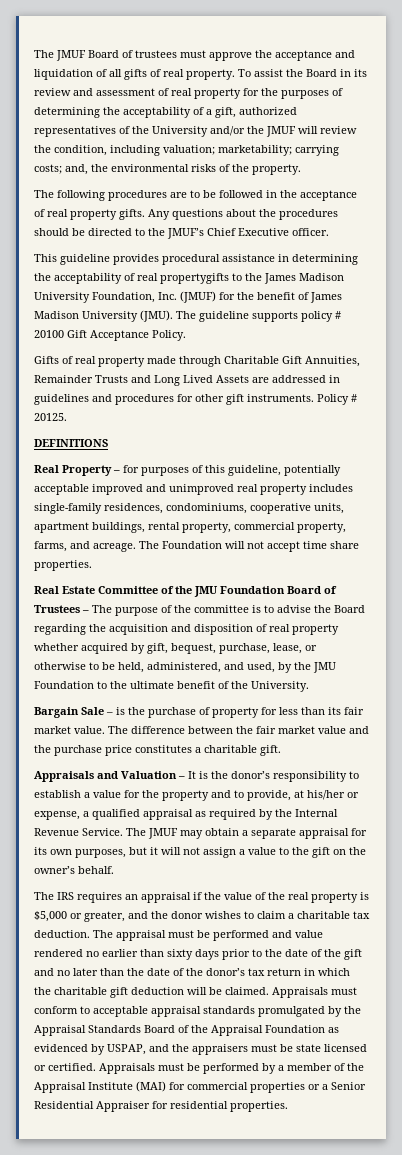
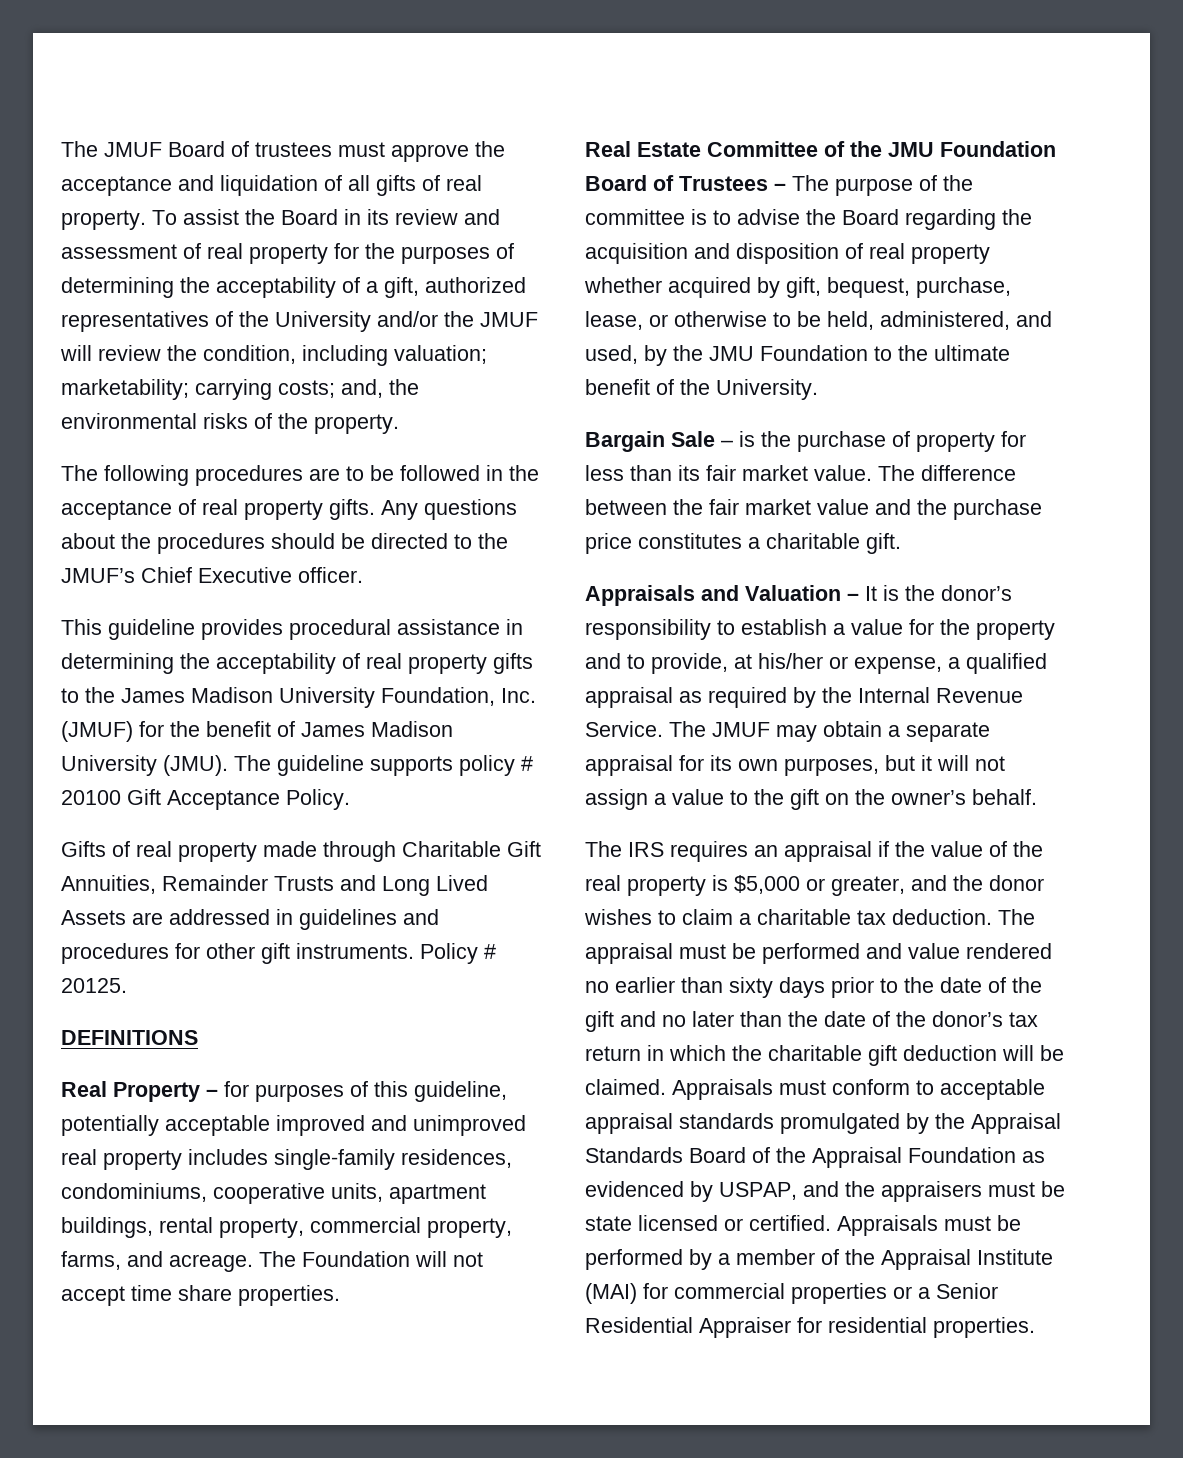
- This guideline provides procedural assistance in determining the acceptability of real propertygifts to the James Madison University Foundation, Inc. (JMUF) for the benefit of James Madison University (JMU).
+ This guideline provides procedural assistance in determining the acceptability of real property gifts to the James Madison University Foundation, Inc. (JMUF) for the benefit of James Madison University (JMU).

